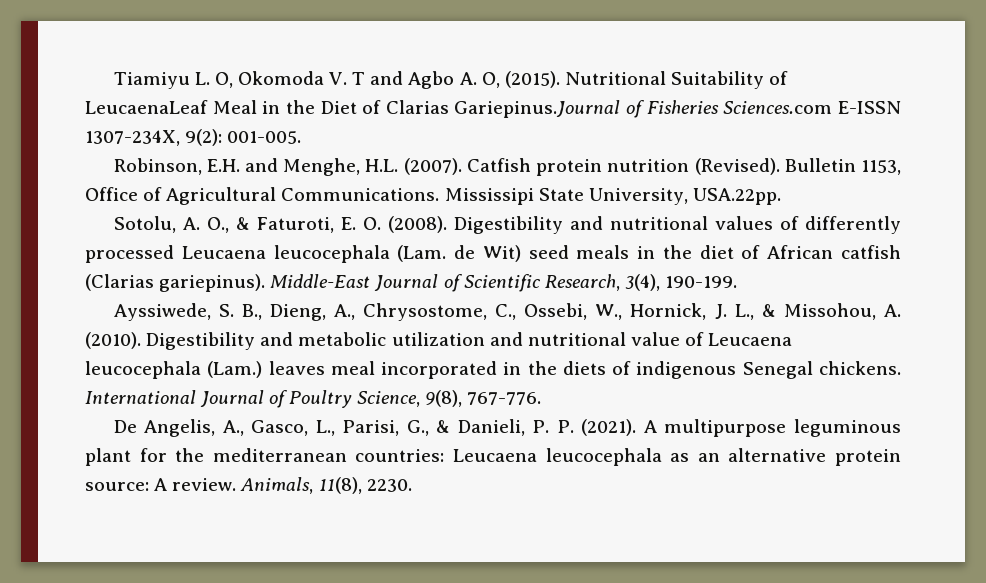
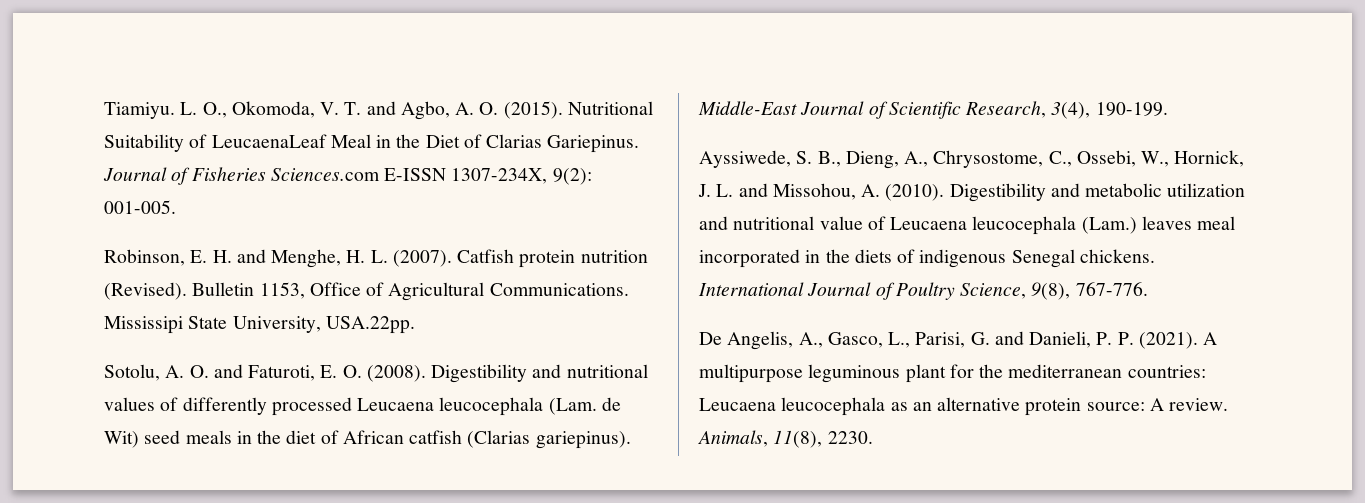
- Tiamiyu L. O, Okomoda V. T and Agbo A. O, (2015).
+ Tiamiyu. L. O., Okomoda, V. T. and Agbo, A. O. (2015).
- Nutritional Suitability of LeucaenaLeaf Meal in the Diet of Clarias Gariepinus.Journal of Fisheries Sciences.com E-ISSN 1307-234X, 9(2): 001-005.
+ Nutritional Suitability of LeucaenaLeaf Meal in the Diet of Clarias Gariepinus. Journal of Fisheries Sciences.com E-ISSN 1307-234X, 9(2): 001-005.
- Robinson, E.H. and Menghe, H.L. (2007).
+ Robinson, E. H. and Menghe, H. L. (2007).
- Sotolu, A. O., & Faturoti, E. O. (2008).
+ Sotolu, A. O. and Faturoti, E. O. (2008).
- Ayssiwede, S. B., Dieng, A., Chrysostome, C., Ossebi, W., Hornick, J. L., & Missohou, A. (2010).
+ Ayssiwede, S. B., Dieng, A., Chrysostome, C., Ossebi, W., Hornick, J. L. and Missohou, A. (2010).
- De Angelis, A., Gasco, L., Parisi, G., & Danieli, P. P. (2021).
+ De Angelis, A., Gasco, L., Parisi, G. and Danieli, P. P. (2021).

